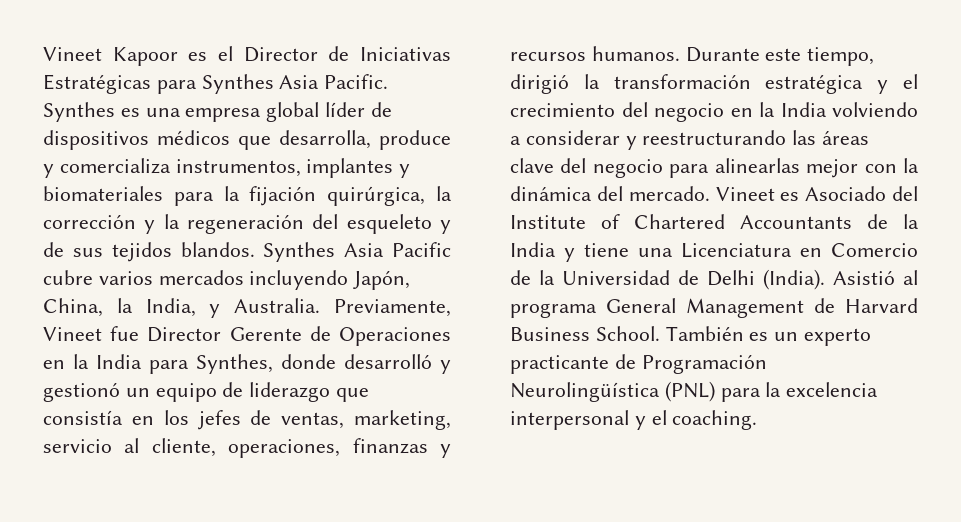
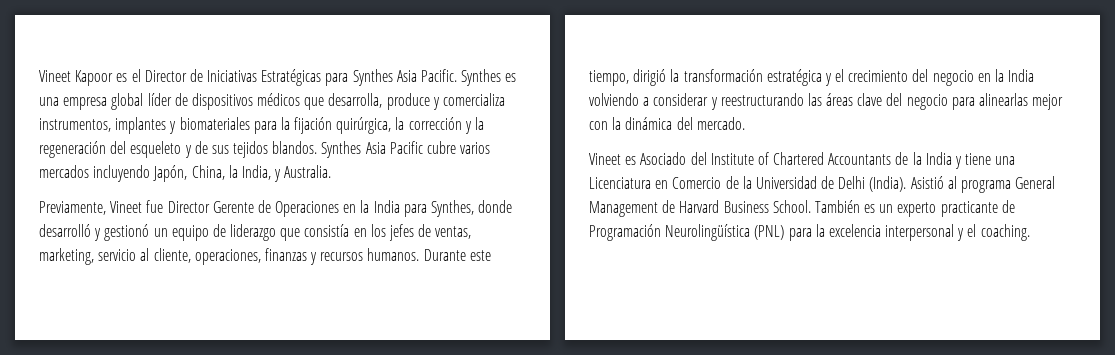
- Synthes Asia Pacific cubre varios mercados incluyendo Japón, China, la India, y Australia. Previamente, Vineet fue Director Gerente de Operaciones en la India para Synthes, donde desarrolló y gestionó un equipo de liderazgo que consistía en los jefes de ventas, marketing, servicio al cliente, operaciones, finanzas y recursos humanos.
+ Synthes Asia Pacific cubre varios mercados incluyendo Japón, China, la India, y Australia.
+ Previamente, Vineet fue Director Gerente de Operaciones en la India para Synthes, donde desarrolló y gestionó un equipo de liderazgo que consistía en los jefes de ventas, marketing, servicio al cliente, operaciones, finanzas y recursos humanos.
- Durante este tiempo, dirigió la transformación estratégica y el crecimiento del negocio en la India volviendo a considerar y reestructurando las áreas clave del negocio para alinearlas mejor con la dinámica del mercado. Vineet es Asociado del Institute of Chartered Accountants de la India y tiene una Licenciatura en Comercio de la Universidad de Delhi (India).
+ Durante este tiempo, dirigió la transformación estratégica y el crecimiento del negocio en la India volviendo a considerar y reestructurando las áreas clave del negocio para alinearlas mejor con la dinámica del mercado.
+ Vineet es Asociado del Institute of Chartered Accountants de la India y tiene una Licenciatura en Comercio de la Universidad de Delhi (India).

